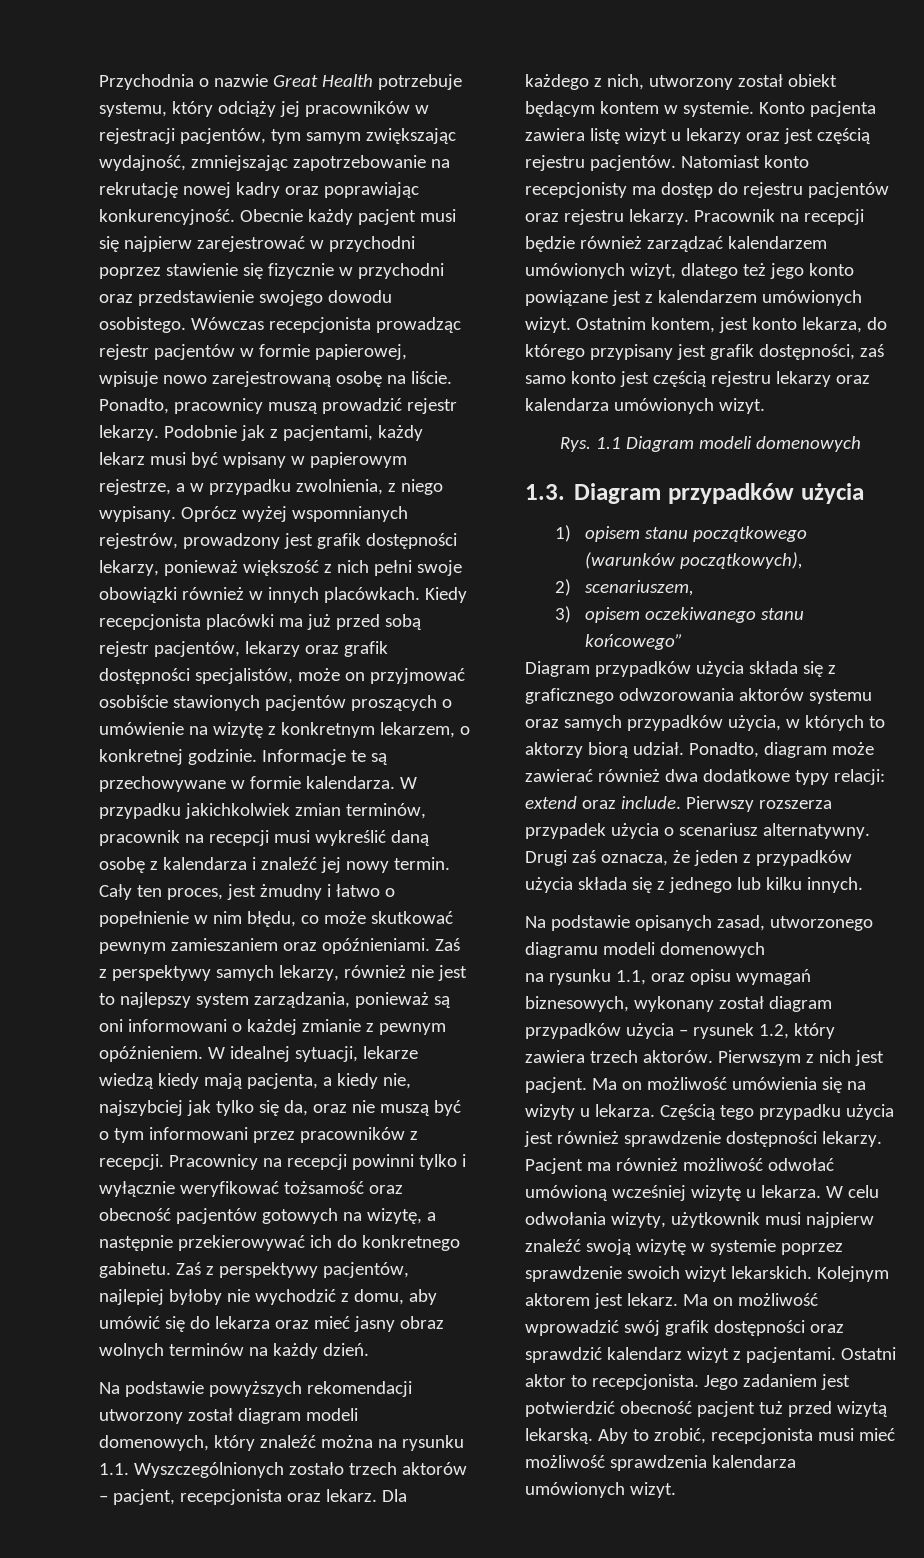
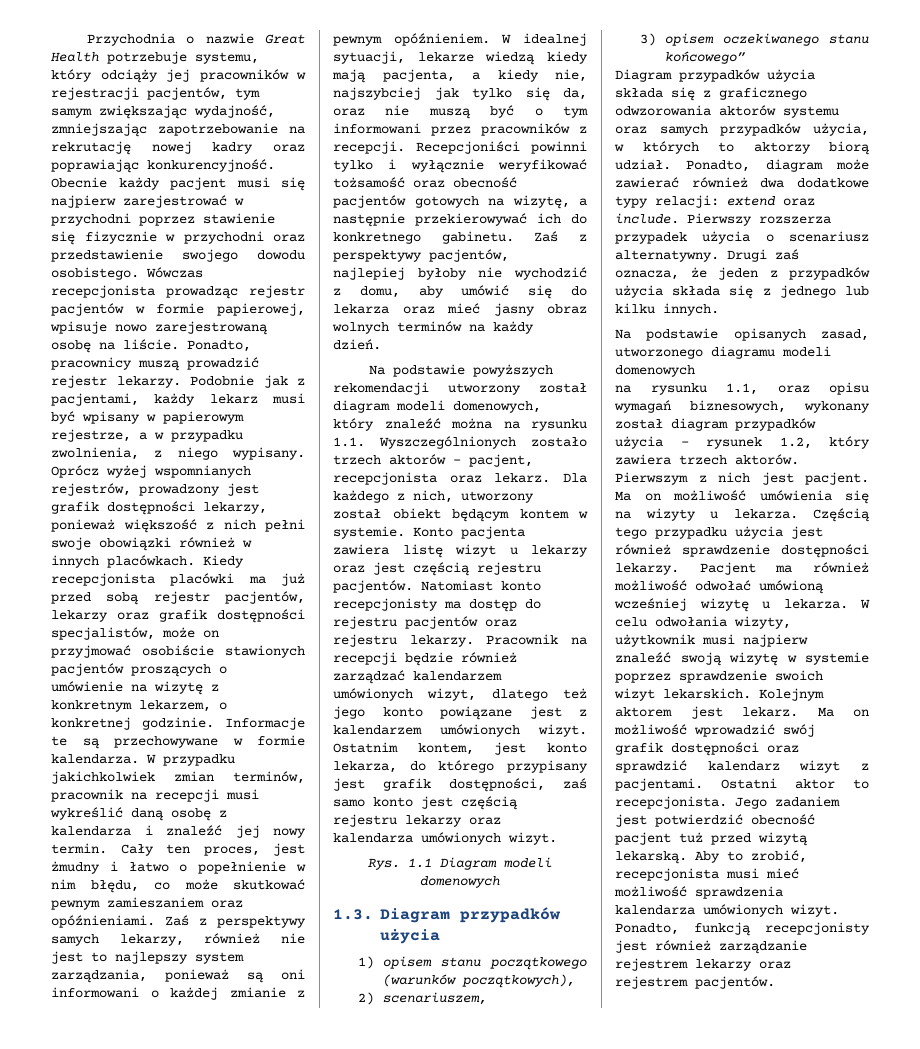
- Pracownicy na recepcji powinni tylko i wyłącznie weryfikować tożsamość oraz obecność pacjentów gotowych na wizytę, a następnie przekierowywać ich do konkretnego gabinetu.
+ Recepcjoniści powinni tylko i wyłącznie weryfikować tożsamość oraz obecność pacjentów gotowych na wizytę, a następnie przekierowywać ich do konkretnego gabinetu.
+ Ponadto, funkcją recepcjonisty jest również zarządzanie rejestrem lekarzy oraz rejestrem pacjentów.

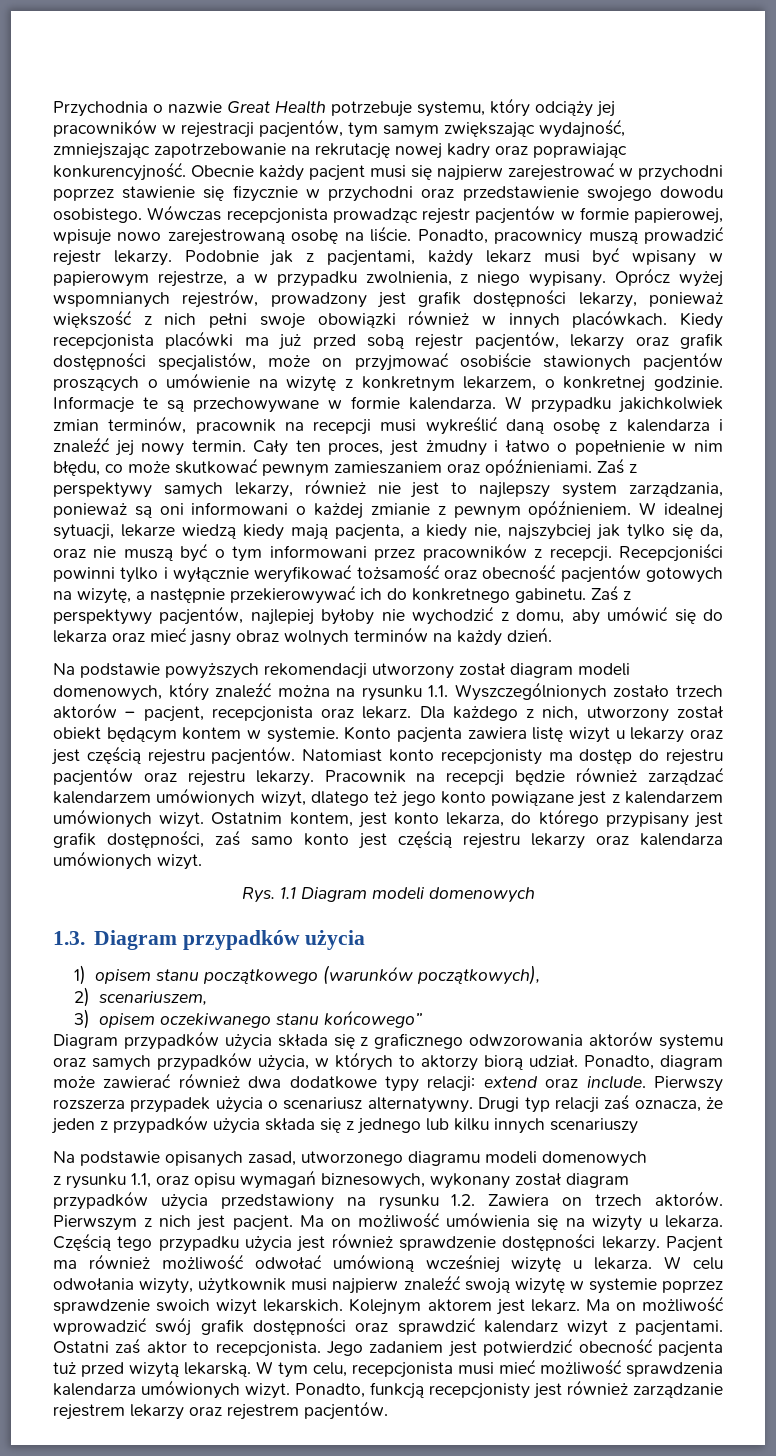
- Drugi zaś oznacza, że jeden z przypadków użycia składa się z jednego lub kilku innych.
+ Drugi typ relacji zaś oznacza, że jeden z przypadków użycia składa się z jednego lub kilku innych scenariuszy
- na rysunku 1.1, oraz opisu wymagań biznesowych, wykonany został diagram przypadków użycia – rysunek 1.2, który zawiera trzech aktorów.
+ z rysunku 1.1, oraz opisu wymagań biznesowych, wykonany został diagram przypadków użycia przedstawiony na rysunku 1.2. Zawiera on trzech aktorów.
- Ostatni aktor to recepcjonista.
+ Ostatni zaś aktor to recepcjonista.
- Jego zadaniem jest potwierdzić obecność pacjent tuż przed wizytą lekarską.
+ Jego zadaniem jest potwierdzić obecność pacjenta tuż przed wizytą lekarską.
- Aby to zrobić, recepcjonista musi mieć możliwość sprawdzenia kalendarza umówionych wizyt.
+ W tym celu, recepcjonista musi mieć możliwość sprawdzenia kalendarza umówionych wizyt.

